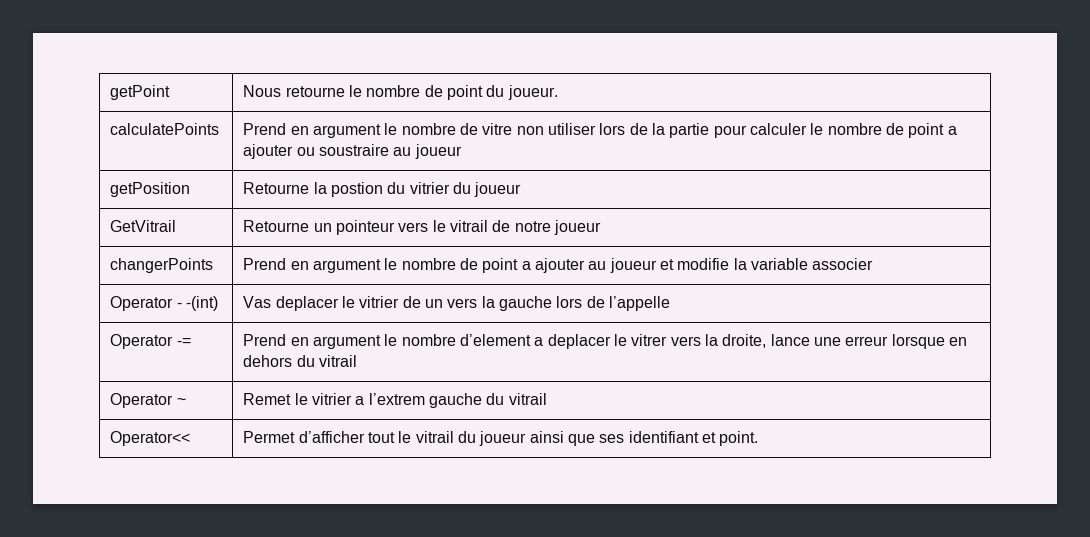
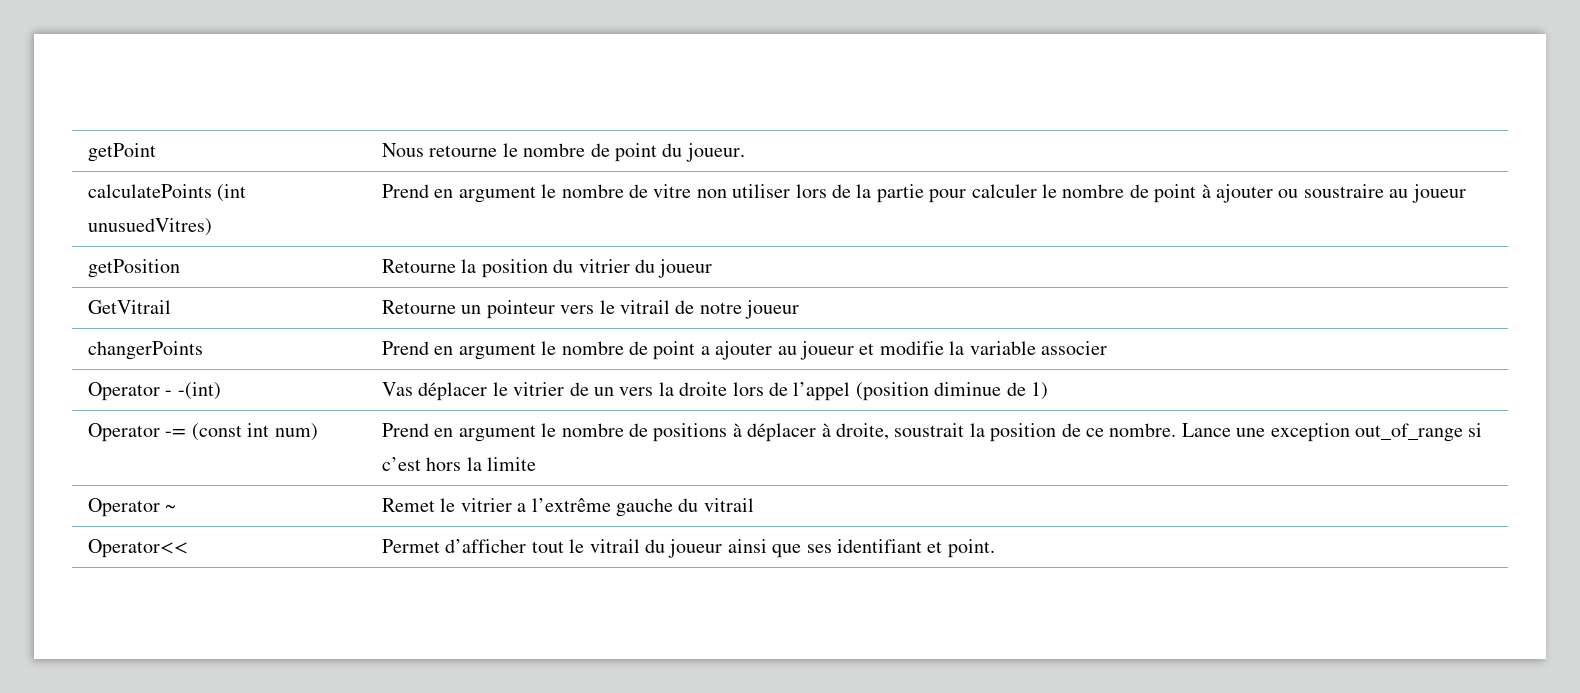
- calculatePoints | Prend en argument le nombre de vitre non utiliser lors de la partie pour calculer le nombre de point a ajouter ou soustraire au joueur
+ calculatePoints (int unusuedVitres) | Prend en argument le nombre de vitre non utiliser lors de la partie pour calculer le nombre de point à ajouter ou soustraire au joueur
- getPosition | Retourne la postion du vitrier du joueur
+ getPosition | Retourne la position du vitrier du joueur
- Operator - -(int) | Vas deplacer le vitrier de un vers la gauche lors de l’appelle
+ Operator - -(int) | Vas déplacer le vitrier de un vers la droite lors de l’appel (position diminue de 1)
- Operator -= | Prend en argument le nombre d’element a deplacer le vitrer vers la droite, lance une erreur lorsque en dehors du vitrail
+ Operator -= (const int num) | Prend en argument le nombre de positions à déplacer à droite, soustrait la position de ce nombre. Lance une exception out_of_range si c’est hors la limite
- Operator ~ | Remet le vitrier a l’extrem gauche du vitrail
+ Operator ~ | Remet le vitrier a l’extrême gauche du vitrail

